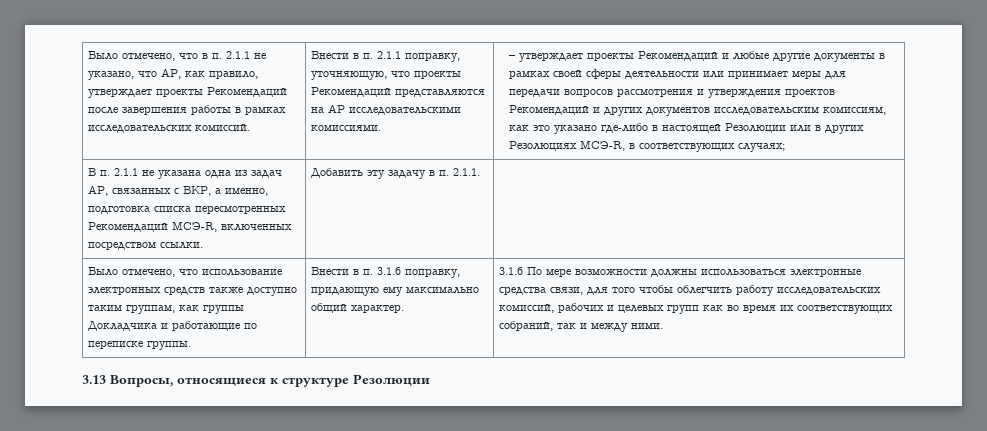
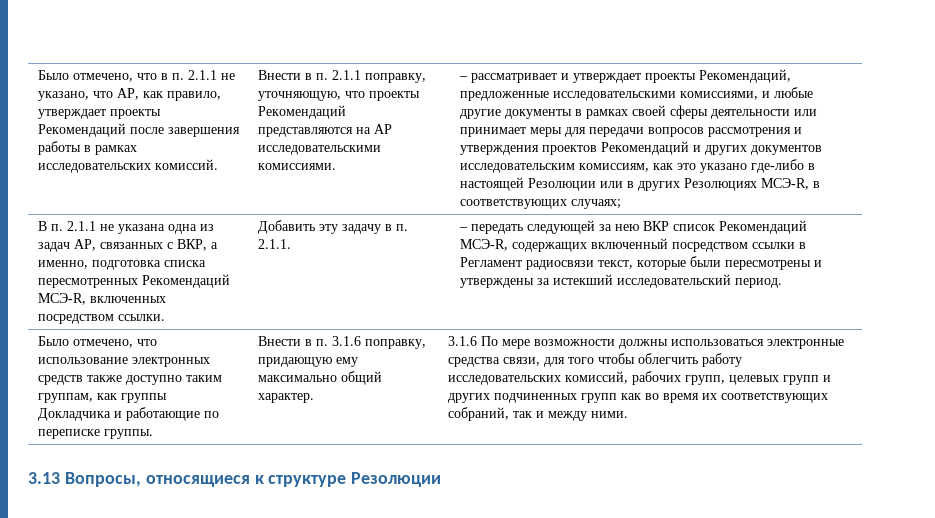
- – утверждает проекты Рекомендаций и любые другие документы в рамках своей сферы деятельности или принимает меры для передачи вопросов рассмотрения и утверждения проектов Рекомендаций и других документов исследовательским комиссиям, как это указано где-либо в настоящей Резолюции или в других Резолюциях МСЭ-R, в соответствующих случаях;
+ – рассматривает и утверждает проекты Рекомендаций, предложенные исследовательскими комиссиями, и любые другие документы в рамках своей сферы деятельности или принимает меры для передачи вопросов рассмотрения и утверждения проектов Рекомендаций и других документов исследовательским комиссиям, как это указано где-либо в настоящей Резолюции или в других Резолюциях МСЭ-R, в соответствующих случаях;
+ – передать следующей за нею ВКР список Рекомендаций МСЭ-R, содержащих включенный посредством ссылки в Регламент радиосвязи текст, которые были пересмотрены и утверждены за истекший исследовательский период.
- 3.1.6 По мере возможности должны использоваться электронные средства связи, для того чтобы облегчить работу исследовательских комиссий, рабочих и целевых групп как во время их соответствующих собраний, так и между ними.
+ 3.1.6 По мере возможности должны использоваться электронные средства связи, для того чтобы облегчить работу исследовательских комиссий, рабочих групп, целевых групп и других подчиненных групп как во время их соответствующих собраний, так и между ними.

